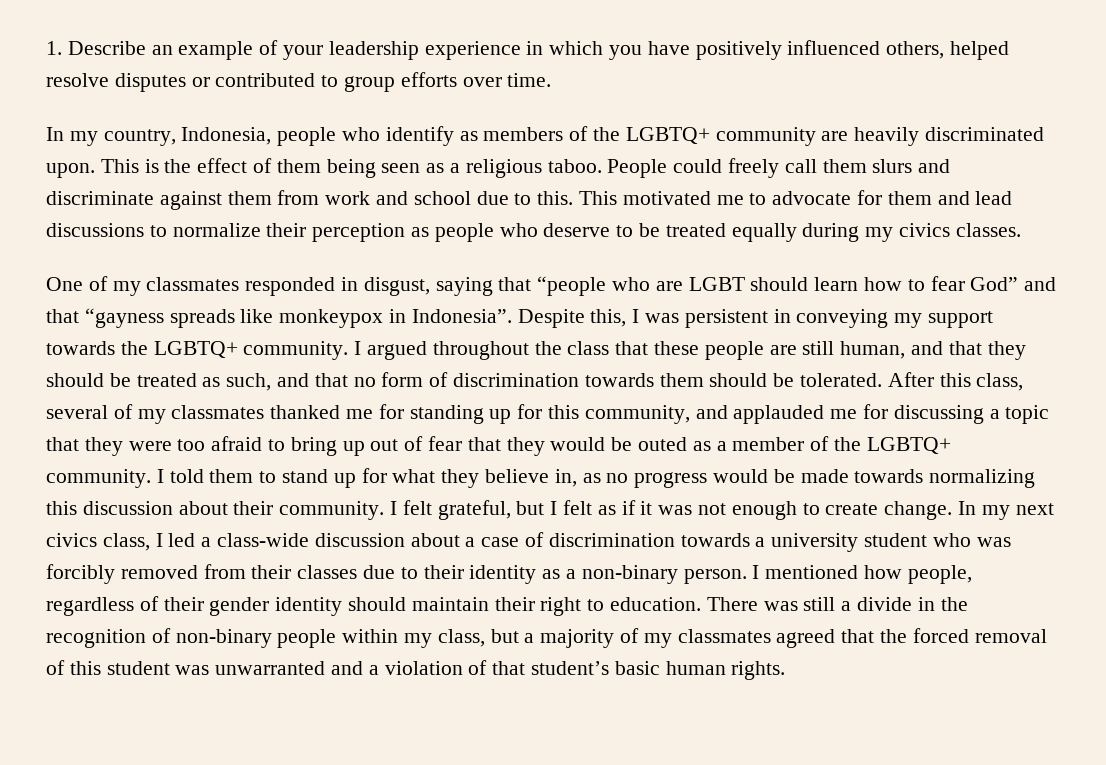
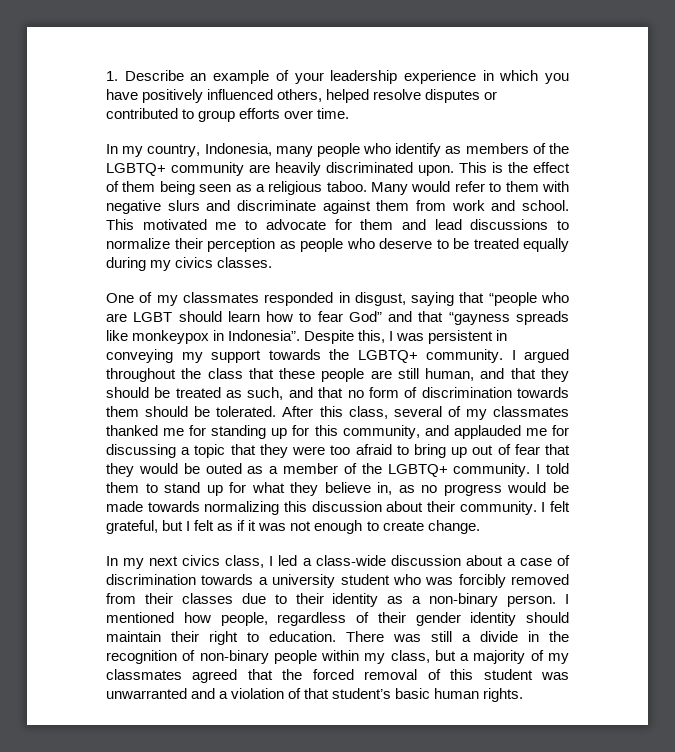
- In my country, Indonesia, people who identify as members of the LGBTQ+ community are heavily discriminated upon.
+ In my country, Indonesia, many people who identify as members of the LGBTQ+ community are heavily discriminated upon.
- People could freely call them slurs and discriminate against them from work and school due to this.
+ Many would refer to them with negative slurs and discriminate against them from work and school.
- I felt grateful, but I felt as if it was not enough to create change. In my next civics class, I led a class-wide discussion about a case of discrimination towards a university student who was forcibly removed from their classes due to their identity as a non-binary person.
+ I felt grateful, but I felt as if it was not enough to create change.
+ In my next civics class, I led a class-wide discussion about a case of discrimination towards a university student who was forcibly removed from their classes due to their identity as a non-binary person.

